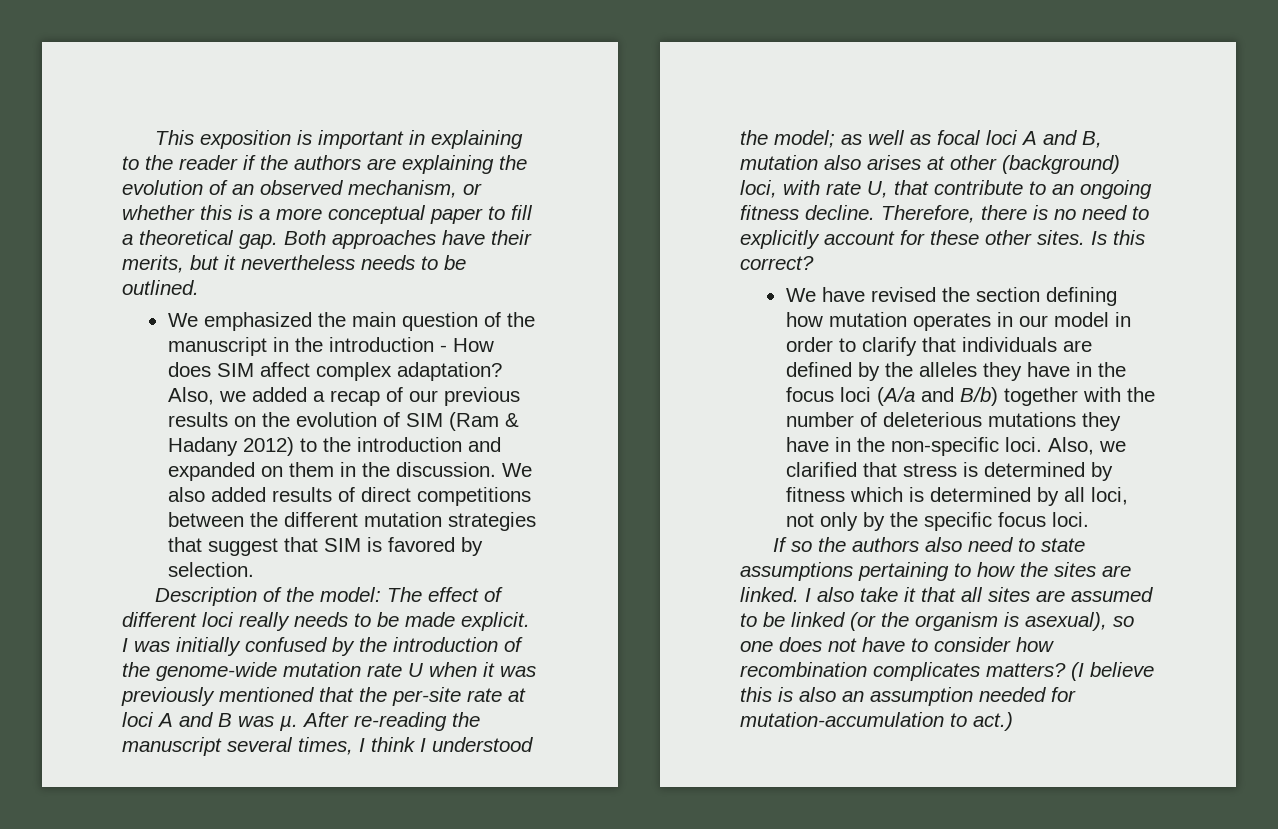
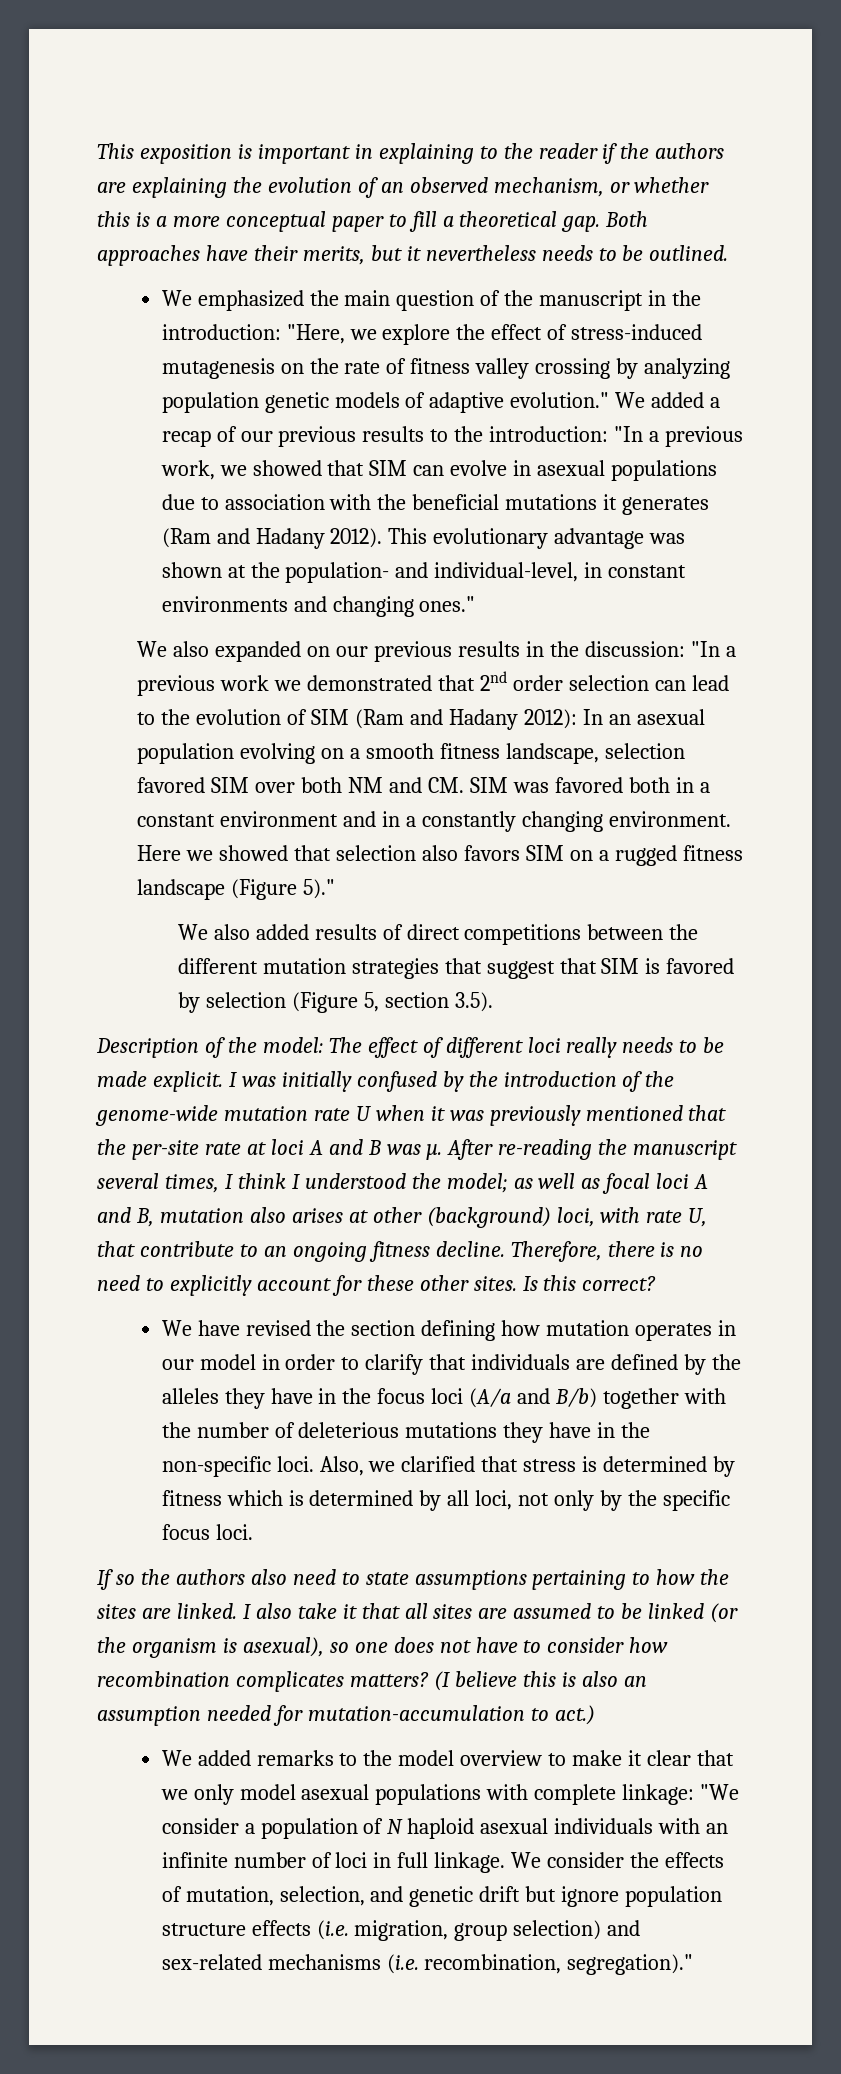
- We emphasized the main question of the manuscript in the introduction - How does SIM affect complex adaptation? Also, we added a recap of our previous results on the evolution of SIM (Ram & Hadany 2012) to the introduction and expanded on them in the discussion. We also added results of direct competitions between the different mutation strategies that suggest that SIM is favored by selection.
+ We emphasized the main question of the manuscript in the introduction: "Here, we explore the effect of stress-induced mutagenesis on the rate of fitness valley crossing by analyzing population genetic models of adaptive evolution." We added a recap of our previous results to the introduction: "In a previous work, we showed that SIM can evolve in asexual populations due to association with the beneficial mutations it generates (Ram and Hadany 2012). This evolutionary advantage was shown at the population- and individual-level, in constant environments and changing ones."
+ We also expanded on our previous results in the discussion: "In a previous work we demonstrated that 2nd order selection can lead to the evolution of SIM (Ram and Hadany 2012): In an asexual population evolving on a smooth fitness landscape, selection favored SIM over both NM and CM. SIM was favored both in a constant environment and in a constantly changing environment. Here we showed that selection also favors SIM on a rugged fitness landscape (Figure 5)."
+ We also added results of direct competitions between the different mutation strategies that suggest that SIM is favored by selection (Figure 5, section 3.5).
+ We added remarks to the model overview to make it clear that we only model asexual populations with complete linkage: "We consider a population of N haploid asexual individuals with an infinite number of loci in full linkage. We consider the effects of mutation, selection, and genetic drift but ignore population structure effects (i.e. migration, group selection) and sex-related mechanisms (i.e. recombination, segregation)."

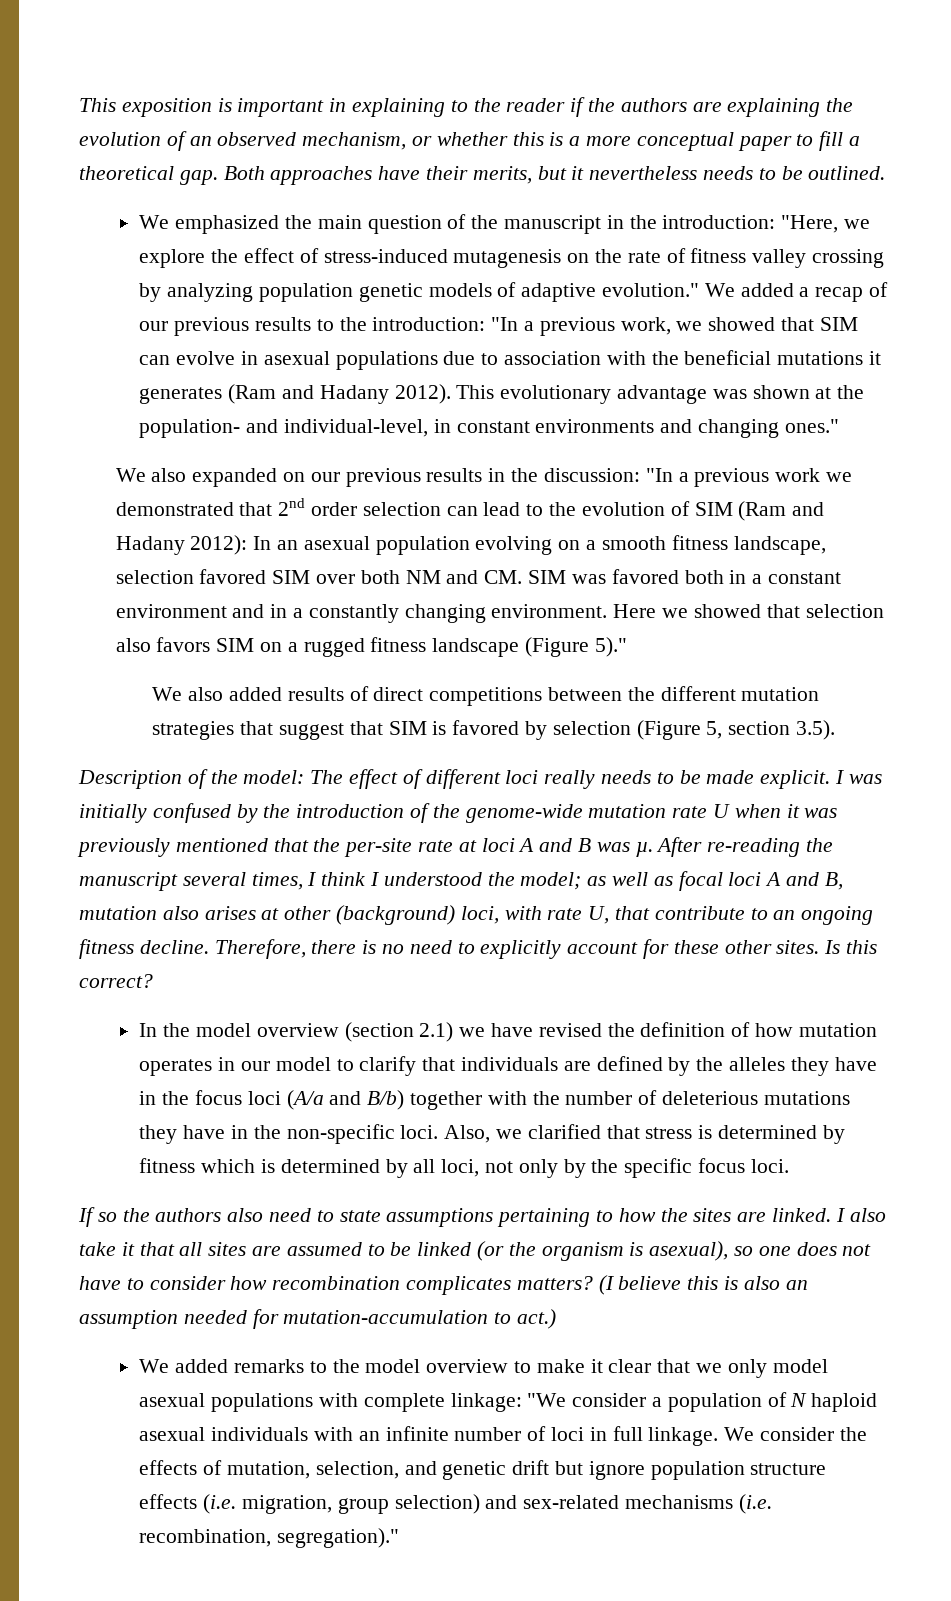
- We have revised the section defining how mutation operates in our model in order to clarify that individuals are defined by the alleles they have in the focus loci (A/a and B/b) together with the number of deleterious mutations they have in the non-specific loci.
+ In the model overview (section 2.1) we have revised the definition of how mutation operates in our model to clarify that individuals are defined by the alleles they have in the focus loci (A/a and B/b) together with the number of deleterious mutations they have in the non-specific loci.

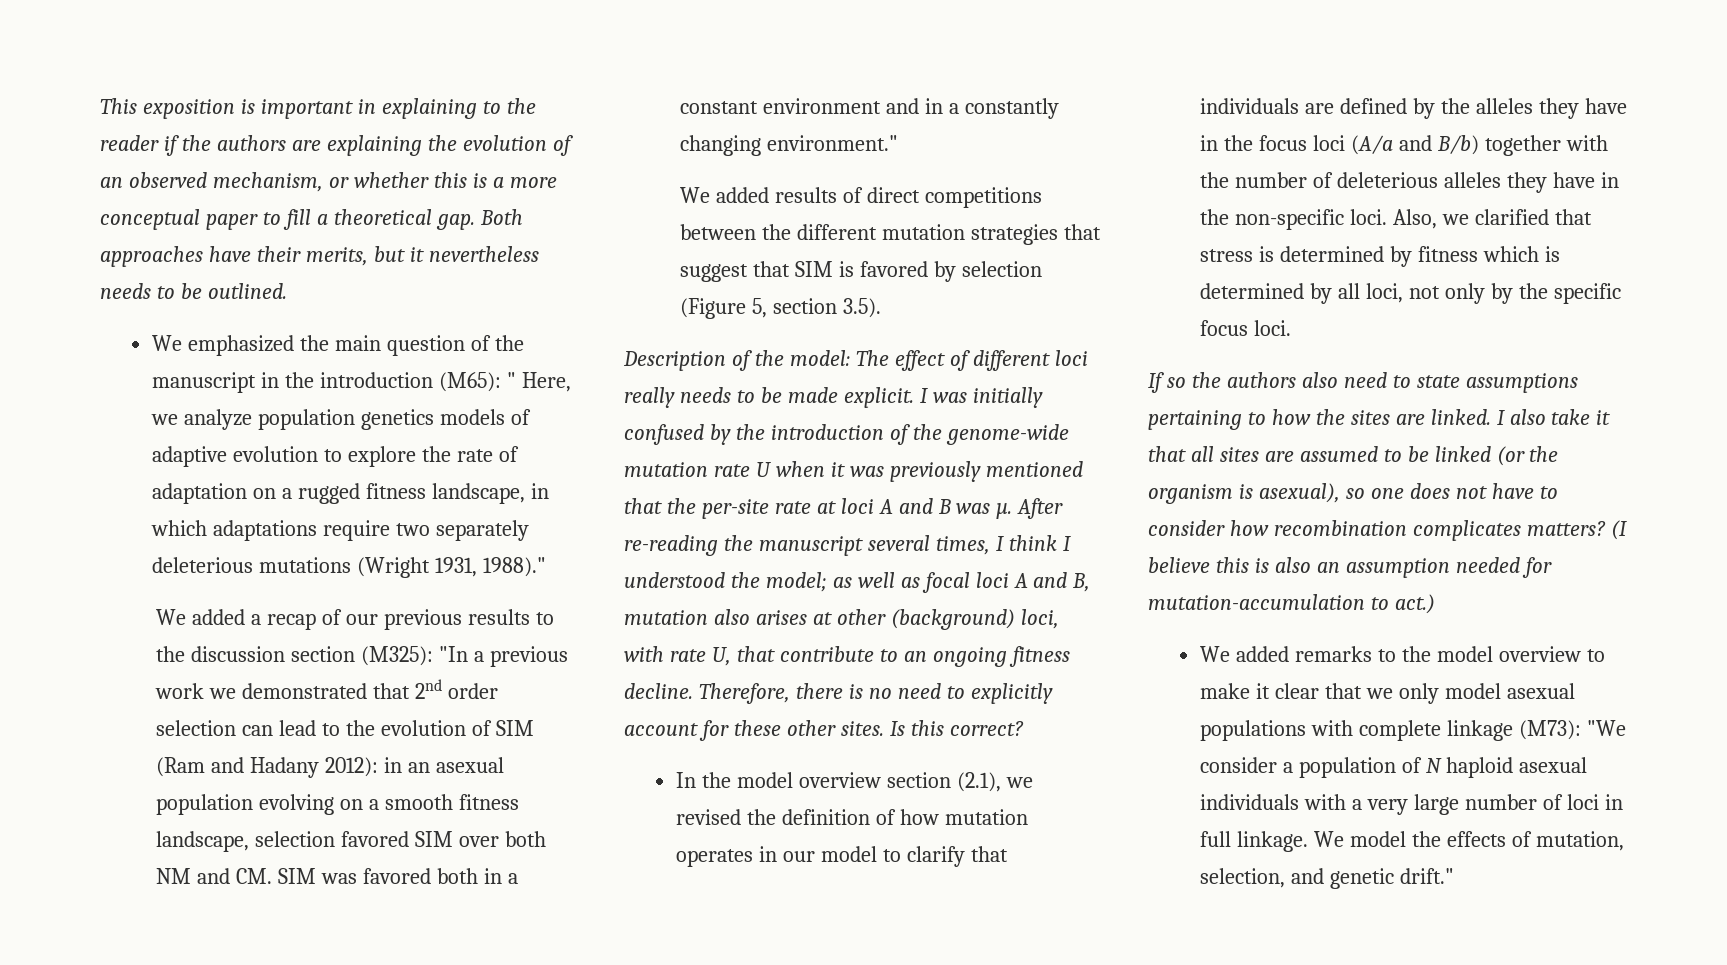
- We emphasized the main question of the manuscript in the introduction: "Here, we explore the effect of stress-induced mutagenesis on the rate of fitness valley crossing by analyzing population genetic models of adaptive evolution." We added a recap of our previous results to the introduction: "In a previous work, we showed that SIM can evolve in asexual populations due to association with the beneficial mutations it generates (Ram and Hadany 2012). This evolutionary advantage was shown at the population- and individual-level, in constant environments and changing ones."
- We also expanded on our previous results in the discussion:
+ We emphasized the main question of the manuscript in the introduction (M65): " Here, we analyze population genetics models of adaptive evolution to explore the rate of adaptation on a rugged fitness landscape, in which adaptations require two separately deleterious mutations (Wright 1931, 1988)."
+ We added a recap of our previous results to the discussion section (M325):
- In an asexual population evolving on a smooth fitness landscape, selection favored SIM over both NM and CM. SIM was favored both in a constant environment and in a constantly changing environment. Here we showed that selection also favors SIM on a rugged fitness landscape (Figure 5)."
- We also added results of direct competitions between the different mutation strategies that suggest that SIM is favored by selection (Figure 5, section 3.5).
+ in an asexual population evolving on a smooth fitness landscape, selection favored SIM over both NM and CM. SIM was favored both in a constant environment and in a constantly changing environment."
+ We added results of direct competitions between the different mutation strategies that suggest that SIM is favored by selection (Figure 5, section 3.5).
- In the model overview (section 2.1) we have revised the definition of how mutation operates in our model to clarify that individuals are defined by the alleles they have in the focus loci (A/a and B/b) together with the number of deleterious mutations they have in the non-specific loci.
+ In the model overview section (2.1), we revised the definition of how mutation operates in our model to clarify that individuals are defined by the alleles they have in the focus loci (A/a and B/b) together with the number of deleterious alleles they have in the non-specific loci.
- We added remarks to the model overview to make it clear that we only model asexual populations with complete linkage: "We consider a population of N haploid asexual individuals with an infinite number of loci in full linkage.
+ We added remarks to the model overview to make it clear that we only model asexual populations with complete linkage (M73): "We consider a population of N haploid asexual individuals with a very large number of loci in full linkage.
- We consider the effects of mutation, selection, and genetic drift but ignore population structure effects (i.e. migration, group selection) and sex-related mechanisms (i.e. recombination, segregation)."
+ We model the effects of mutation, selection, and genetic drift."

